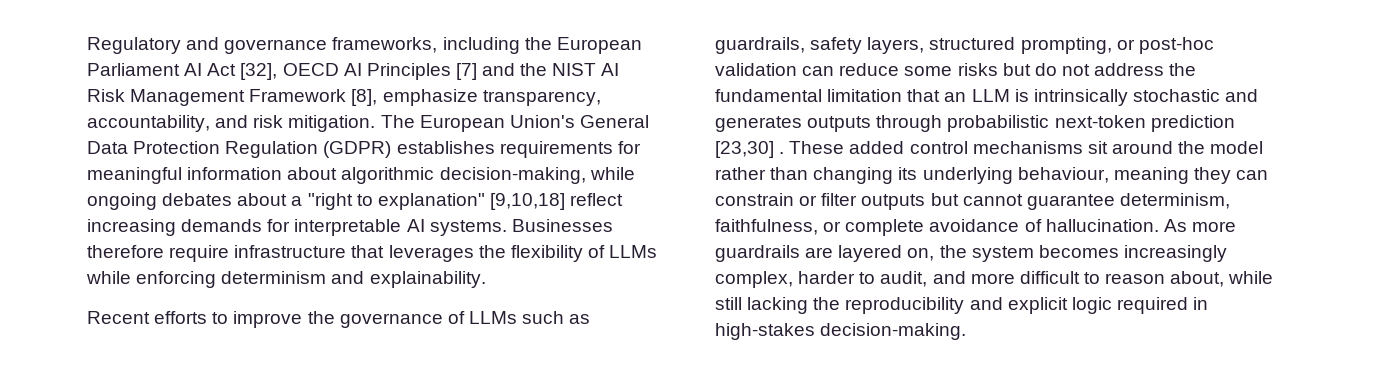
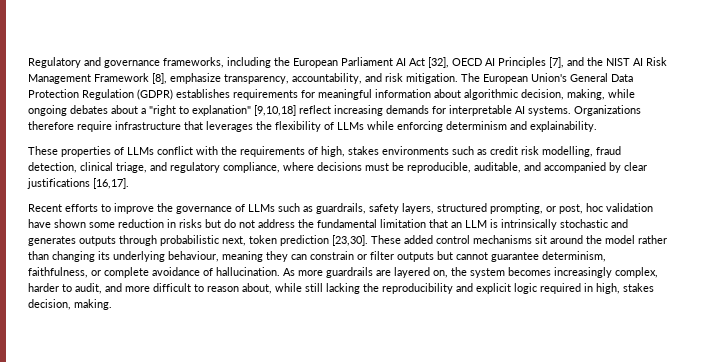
- Regulatory and governance frameworks, including the European Parliament AI Act [32], OECD AI Principles [7] and the NIST AI Risk Management Framework [8], emphasize transparency, accountability, and risk mitigation.
+ Regulatory and governance frameworks, including the European Parliament AI Act [32], OECD AI Principles [7], and the NIST AI Risk Management Framework [8], emphasize transparency, accountability, and risk mitigation.
- The European Union's General Data Protection Regulation (GDPR) establishes requirements for meaningful information about algorithmic decision-making, while ongoing debates about a "right to explanation" [9,10,18] reflect increasing demands for interpretable AI systems.
+ The European Union's General Data Protection Regulation (GDPR) establishes requirements for meaningful information about algorithmic decision, making, while ongoing debates about a "right to explanation" [9,10,18] reflect increasing demands for interpretable AI systems.
- Businesses therefore require infrastructure that leverages the flexibility of LLMs while enforcing determinism and explainability.
+ Organizations therefore require infrastructure that leverages the flexibility of LLMs while enforcing determinism and explainability.
+ These properties of LLMs conflict with the requirements of high, stakes environments such as credit risk modelling, fraud detection, clinical triage, and regulatory compliance, where decisions must be reproducible, auditable, and accompanied by clear justifications [16,17].
- Recent efforts to improve the governance of LLMs such as guardrails, safety layers, structured prompting, or post-hoc validation can reduce some risks but do not address the fundamental limitation that an LLM is intrinsically stochastic and generates outputs through probabilistic next-token prediction [23,30] .
+ Recent efforts to improve the governance of LLMs such as guardrails, safety layers, structured prompting, or post, hoc validation have shown some reduction in risks but do not address the fundamental limitation that an LLM is intrinsically stochastic and generates outputs through probabilistic next, token prediction [23,30].
- As more guardrails are layered on, the system becomes increasingly complex, harder to audit, and more difficult to reason about, while still lacking the reproducibility and explicit logic required in high-stakes decision-making.
+ As more guardrails are layered on, the system becomes increasingly complex, harder to audit, and more difficult to reason about, while still lacking the reproducibility and explicit logic required in high, stakes decision, making.

